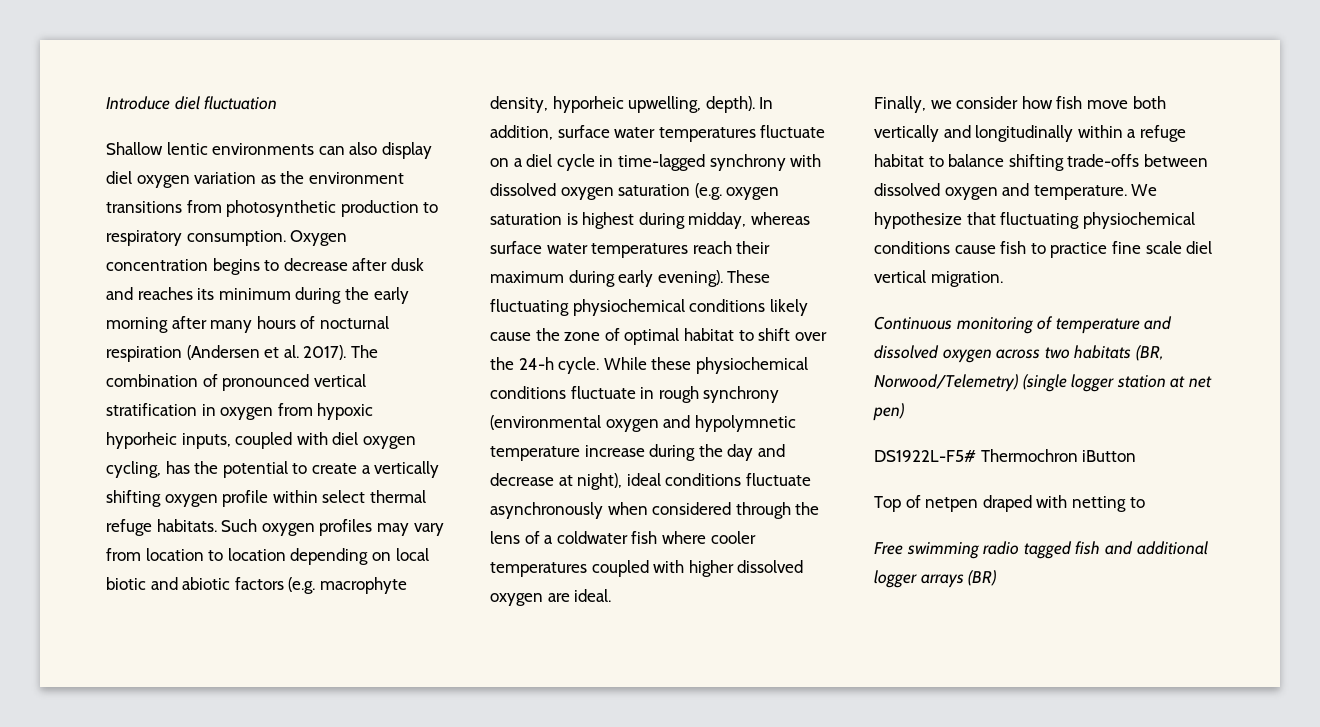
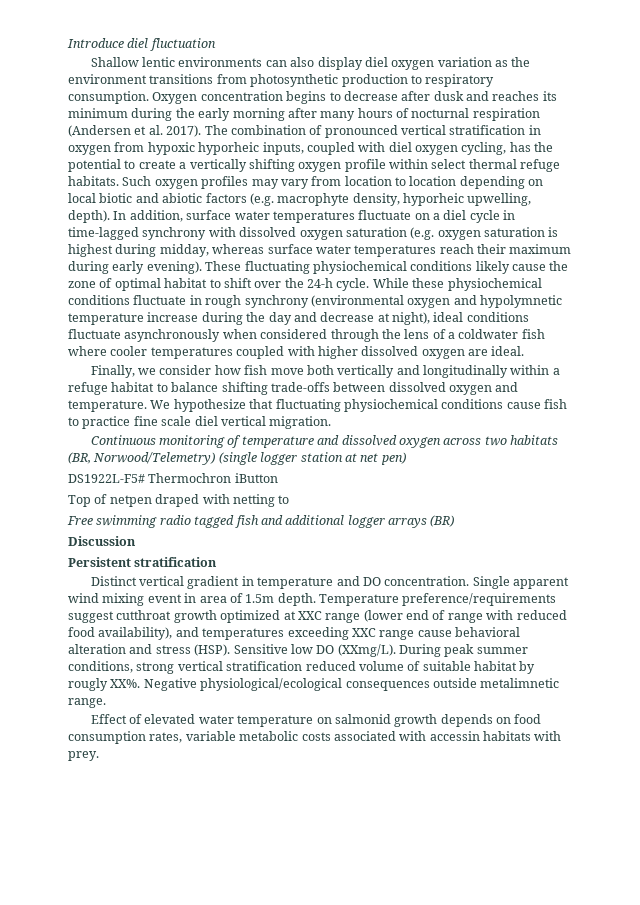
+ Discussion
+ Persistent stratification
+ Distinct vertical gradient in temperature and DO concentration. Single apparent wind mixing event in area of 1.5m depth. Temperature preference/requirements suggest cutthroat growth optimized at XXC range (lower end of range with reduced food availability), and temperatures exceeding XXC range cause behavioral alteration and stress (HSP). Sensitive low DO (XXmg/L). During peak summer conditions, strong vertical stratification reduced volume of suitable habitat by rougly XX%. Negative physiological/ecological consequences outside metalimnetic range.
+ Effect of elevated water temperature on salmonid growth depends on food consumption rates, variable metabolic costs associated with accessin habitats with prey.

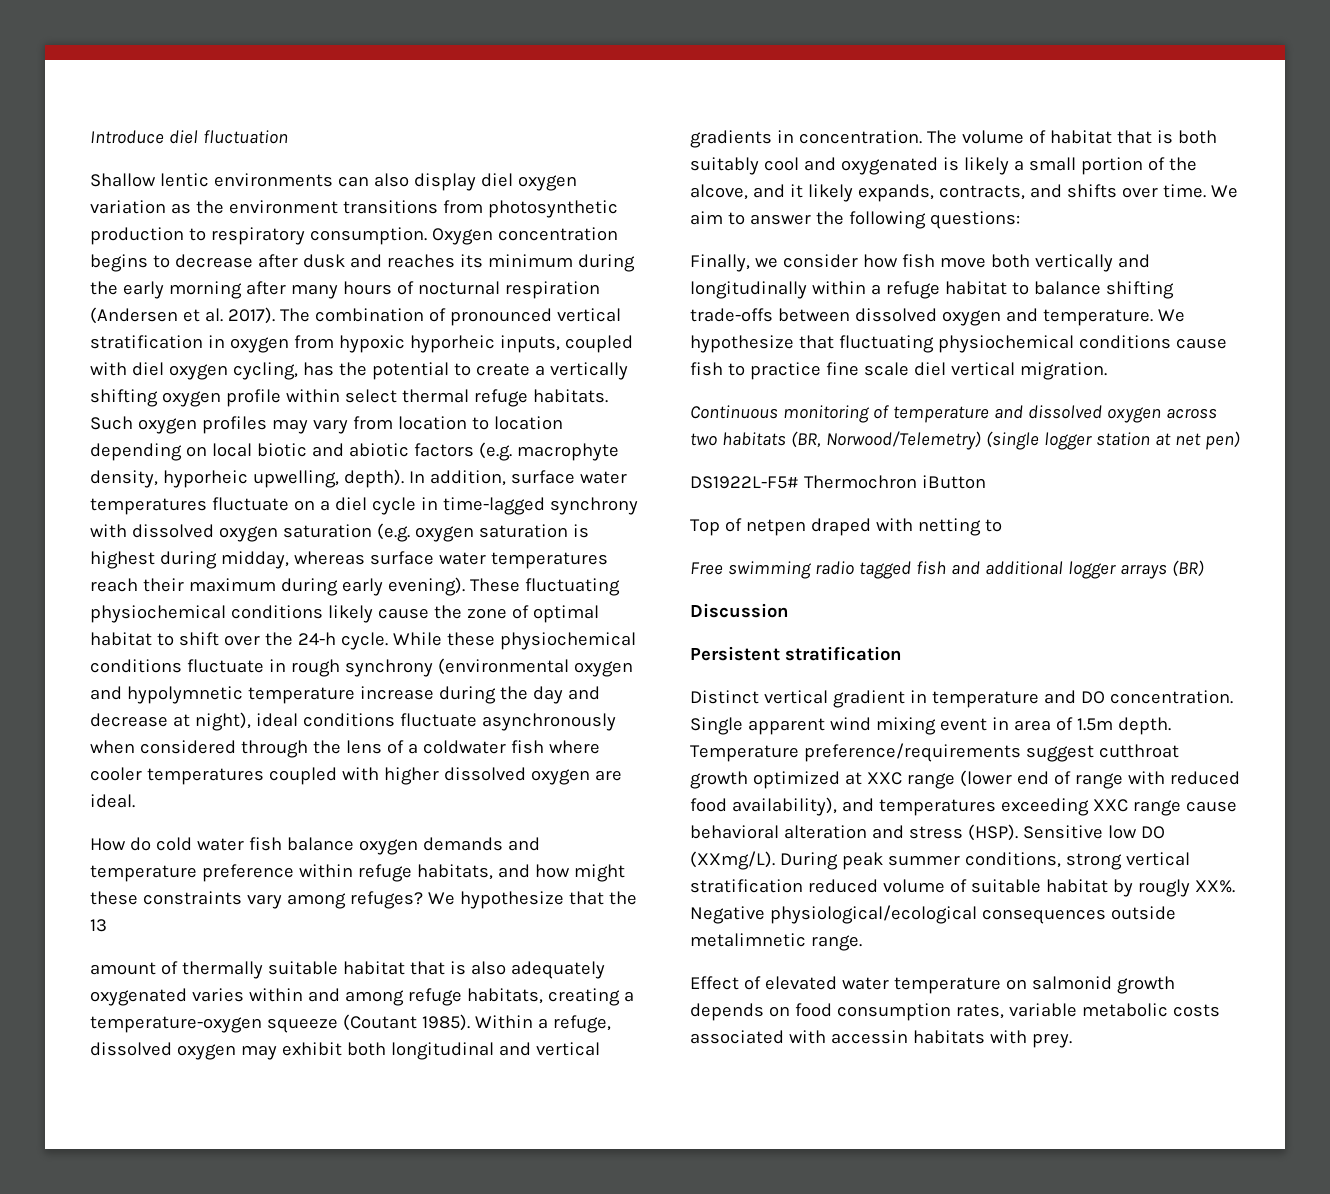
+ How do cold water fish balance oxygen demands and temperature preference within refuge habitats, and how might these constraints vary among refuges? We hypothesize that the 13
+ amount of thermally suitable habitat that is also adequately oxygenated varies within and among refuge habitats, creating a temperature-oxygen squeeze (Coutant 1985). Within a refuge, dissolved oxygen may exhibit both longitudinal and vertical gradients in concentration. The volume of habitat that is both suitably cool and oxygenated is likely a small portion of the alcove, and it likely expands, contracts, and shifts over time. We aim to answer the following questions:

